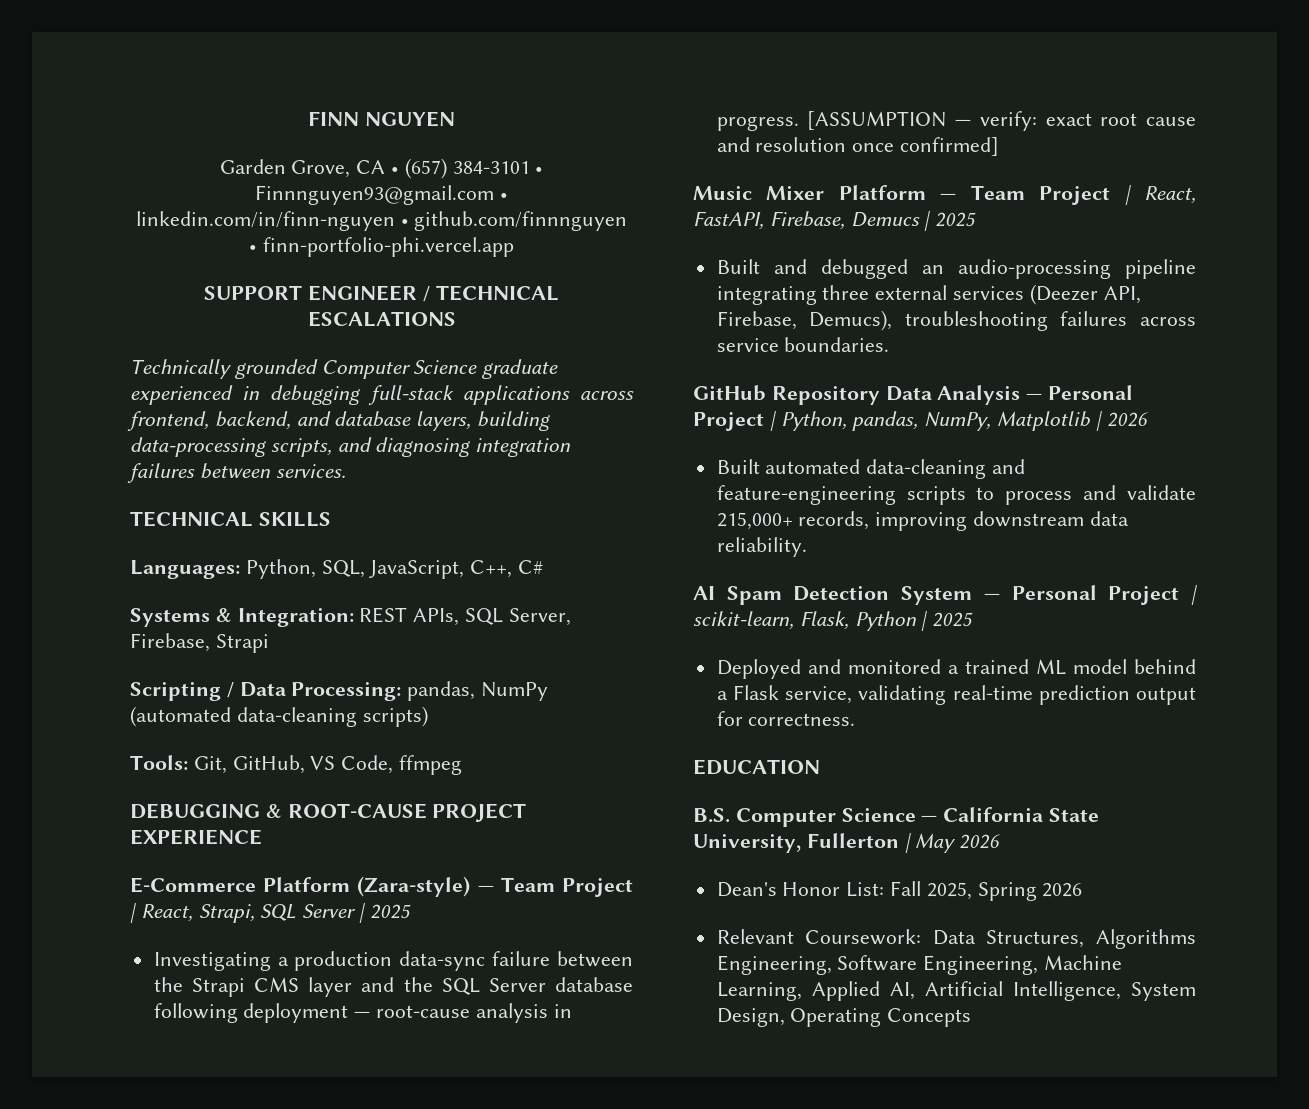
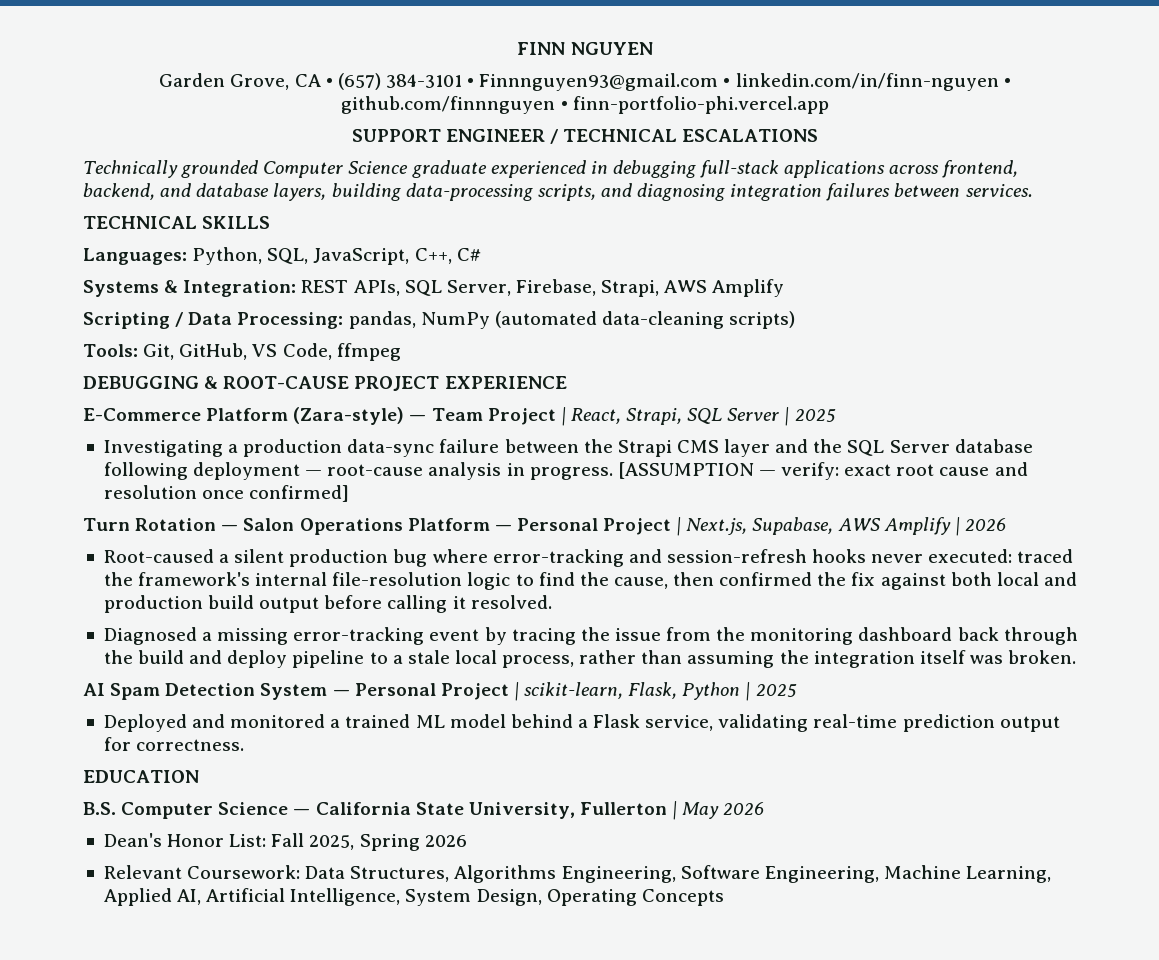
- Systems & Integration: REST APIs, SQL Server, Firebase, Strapi
+ Systems & Integration: REST APIs, SQL Server, Firebase, Strapi, AWS Amplify
- Music Mixer Platform — Team Project | React, FastAPI, Firebase, Demucs | 2025
- Built and debugged an audio-processing pipeline integrating three external services (Deezer API, Firebase, Demucs), troubleshooting failures across service boundaries.
- GitHub Repository Data Analysis — Personal Project | Python, pandas, NumPy, Matplotlib | 2026
- Built automated data-cleaning and feature-engineering scripts to process and validate 215,000+ records, improving downstream data reliability.
+ Turn Rotation — Salon Operations Platform — Personal Project | Next.js, Supabase, AWS Amplify | 2026
+ Root-caused a silent production bug where error-tracking and session-refresh hooks never executed: traced the framework's internal file-resolution logic to find the cause, then confirmed the fix against both local and production build output before calling it resolved.
+ Diagnosed a missing error-tracking event by tracing the issue from the monitoring dashboard back through the build and deploy pipeline to a stale local process, rather than assuming the integration itself was broken.

